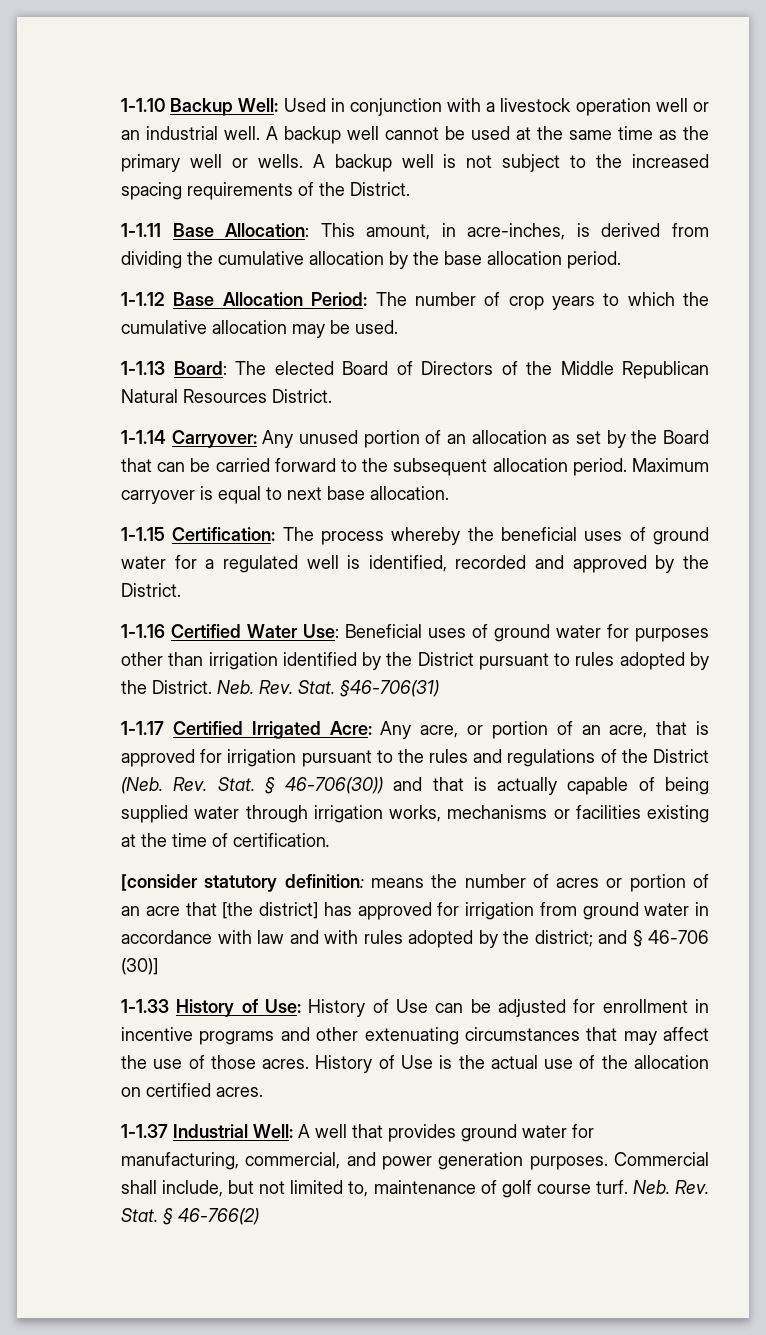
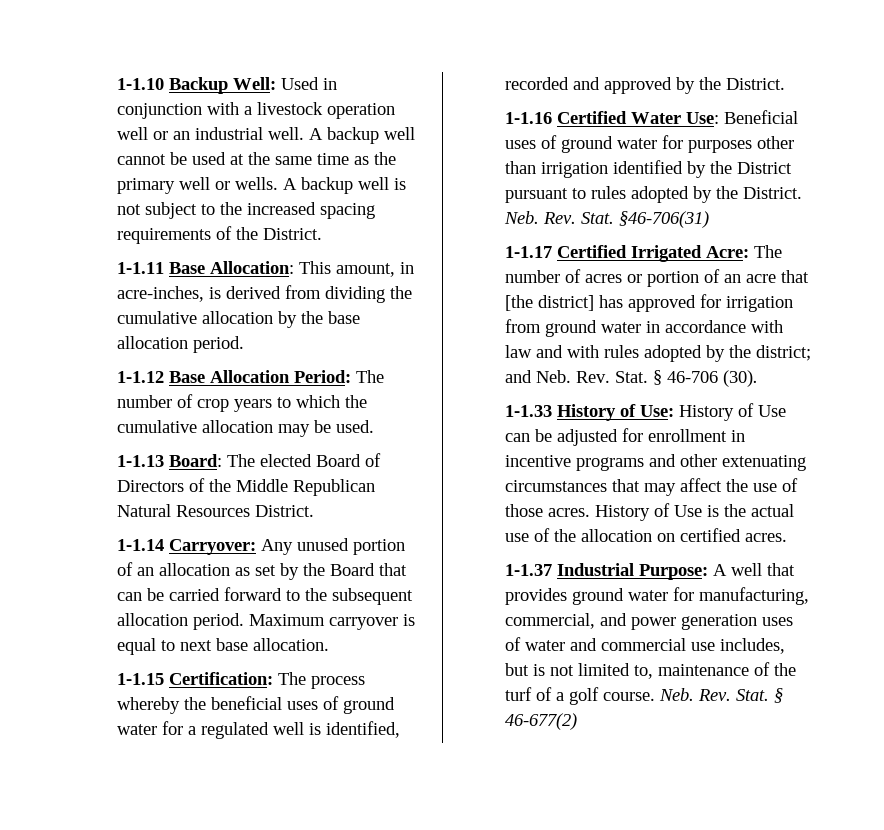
- 1-1.17 Certified Irrigated Acre: Any acre, or portion of an acre, that is approved for irrigation pursuant to the rules and regulations of the District (Neb. Rev. Stat. § 46-706(30)) and that is actually capable of being supplied water through irrigation works, mechanisms or facilities existing at the time of certification.
- [consider statutory definition: means the number of acres or portion of an acre that [the district] has approved for irrigation from ground water in accordance with law and with rules adopted by the district; and § 46-706 (30)]
+ 1-1.17 Certified Irrigated Acre: The number of acres or portion of an acre that [the district] has approved for irrigation from ground water in accordance with law and with rules adopted by the district; and Neb. Rev. Stat. § 46-706 (30).
- 1-1.37 Industrial Well: A well that provides ground water for manufacturing, commercial, and power generation purposes. Commercial shall include, but not limited to, maintenance of golf course turf. Neb. Rev. Stat. § 46-766(2)
+ 1-1.37 Industrial Purpose: A well that provides ground water for manufacturing, commercial, and power generation uses of water and commercial use includes, but is not limited to, maintenance of the turf of a golf course. Neb. Rev. Stat. § 46-677(2)

